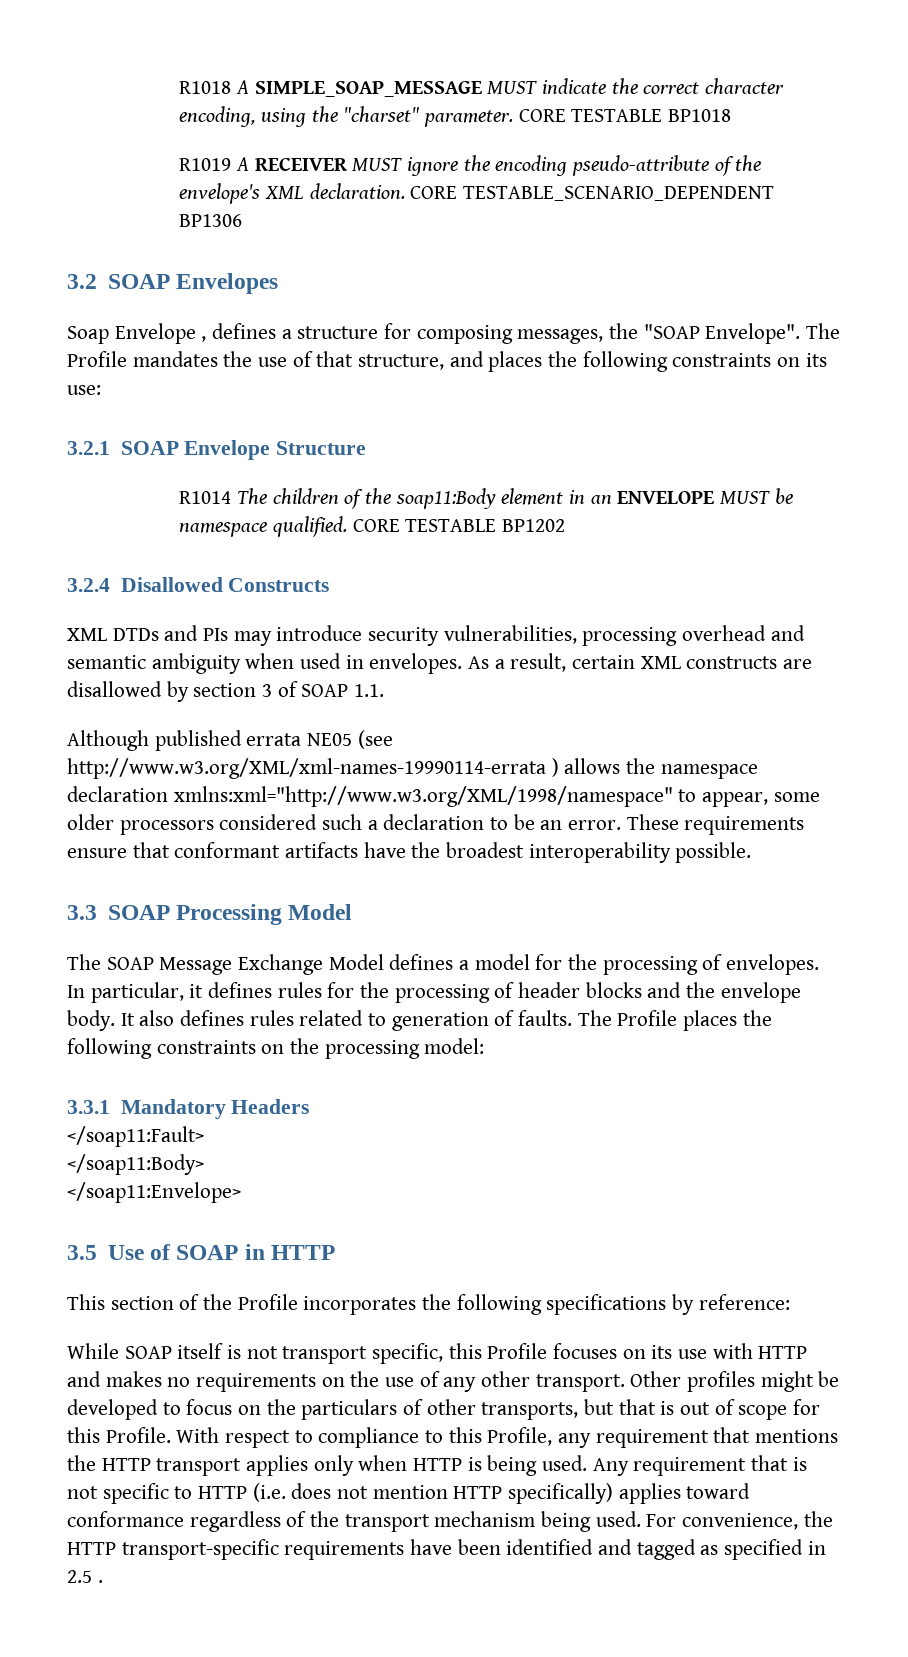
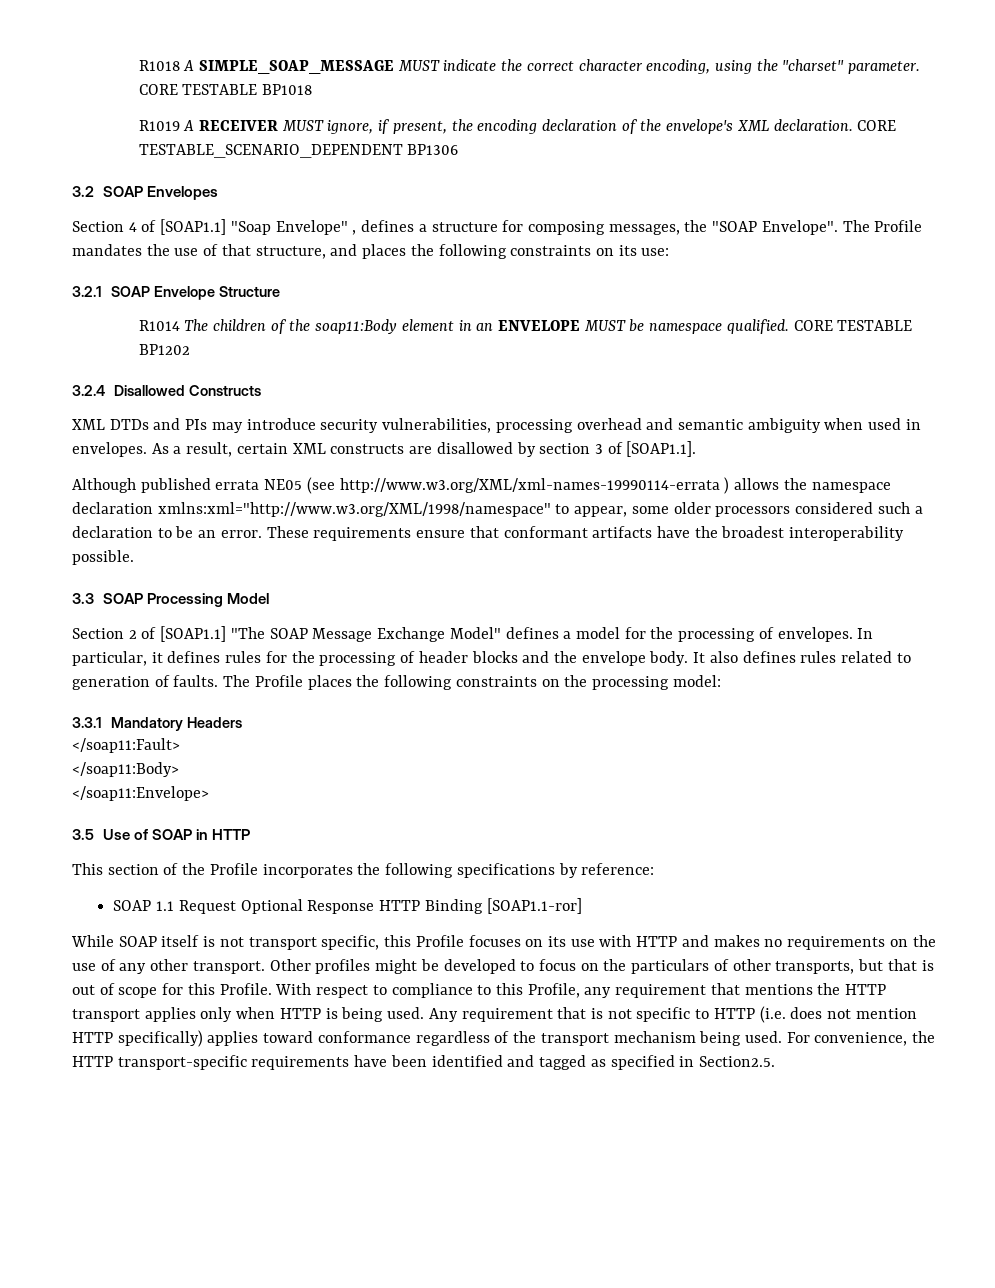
- R1019 A RECEIVER MUST ignore the encoding pseudo-attribute of the envelope's XML declaration.
+ R1019 A RECEIVER MUST ignore, if present, the encoding declaration of the envelope's XML declaration.
- Soap Envelope , defines a structure for composing messages, the "SOAP Envelope".
+ Section 4 of [SOAP1.1] "Soap Envelope" , defines a structure for composing messages, the "SOAP Envelope".
- As a result, certain XML constructs are disallowed by section 3 of SOAP 1.1.
+ As a result, certain XML constructs are disallowed by section 3 of [SOAP1.1].
- The SOAP Message Exchange Model defines a model for the processing of envelopes.
+ Section 2 of [SOAP1.1] "The SOAP Message Exchange Model" defines a model for the processing of envelopes.
+ SOAP 1.1 Request Optional Response HTTP Binding [SOAP1.1-ror]
- For convenience, the HTTP transport-specific requirements have been identified and tagged as specified in 2.5 .
+ For convenience, the HTTP transport-specific requirements have been identified and tagged as specified in Section2.5.

